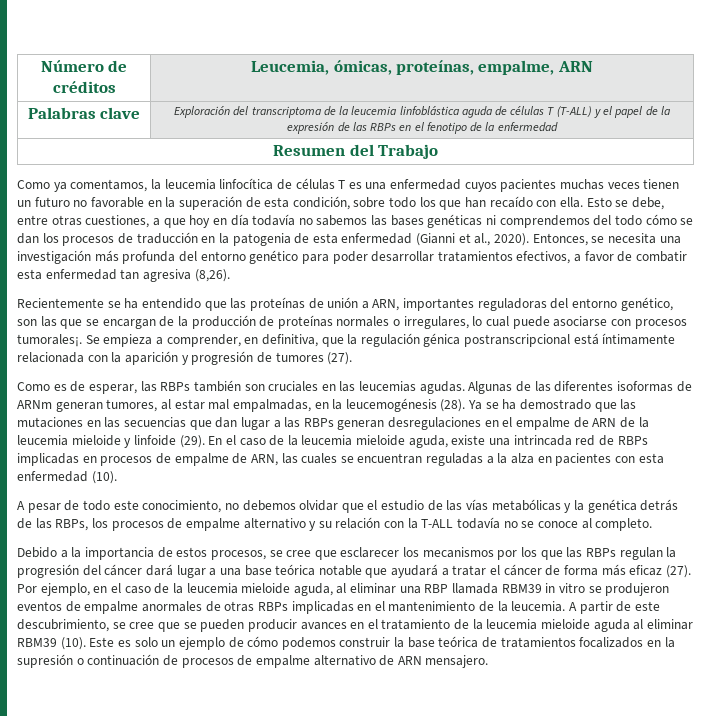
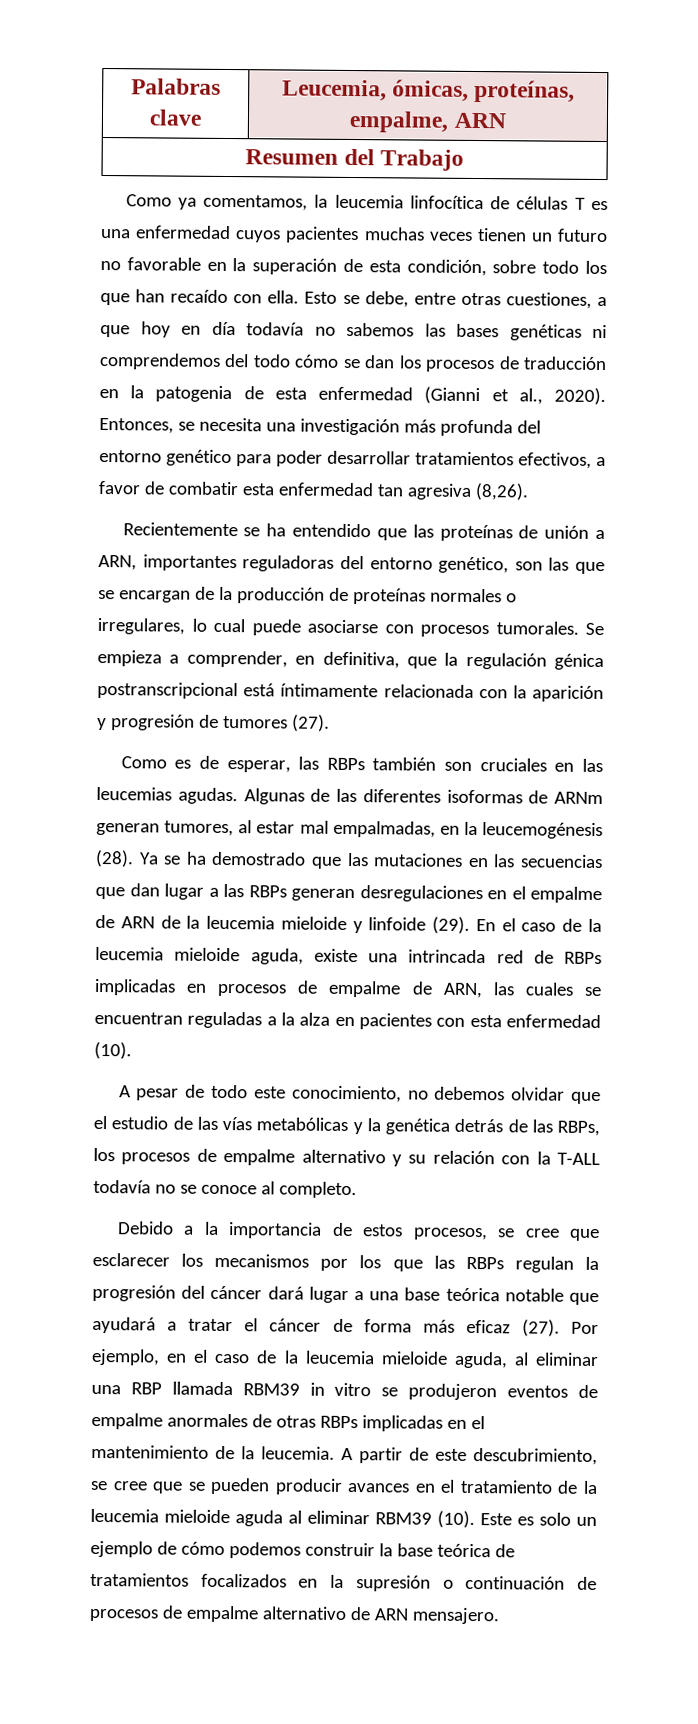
- Número de créditos | Leucemia, ómicas, proteínas, empalme, ARN
+ Palabras clave | Leucemia, ómicas, proteínas, empalme, ARN
- Palabras clave | Exploración del transcriptoma de la leucemia linfoblástica aguda de células T (T-ALL) y el papel de la expresión de las RBPs en el fenotipo de la enfermedad
- Recientemente se ha entendido que las proteínas de unión a ARN, importantes reguladoras del entorno genético, son las que se encargan de la producción de proteínas normales o irregulares, lo cual puede asociarse con procesos tumorales¡.
+ Recientemente se ha entendido que las proteínas de unión a ARN, importantes reguladoras del entorno genético, son las que se encargan de la producción de proteínas normales o irregulares, lo cual puede asociarse con procesos tumorales.

